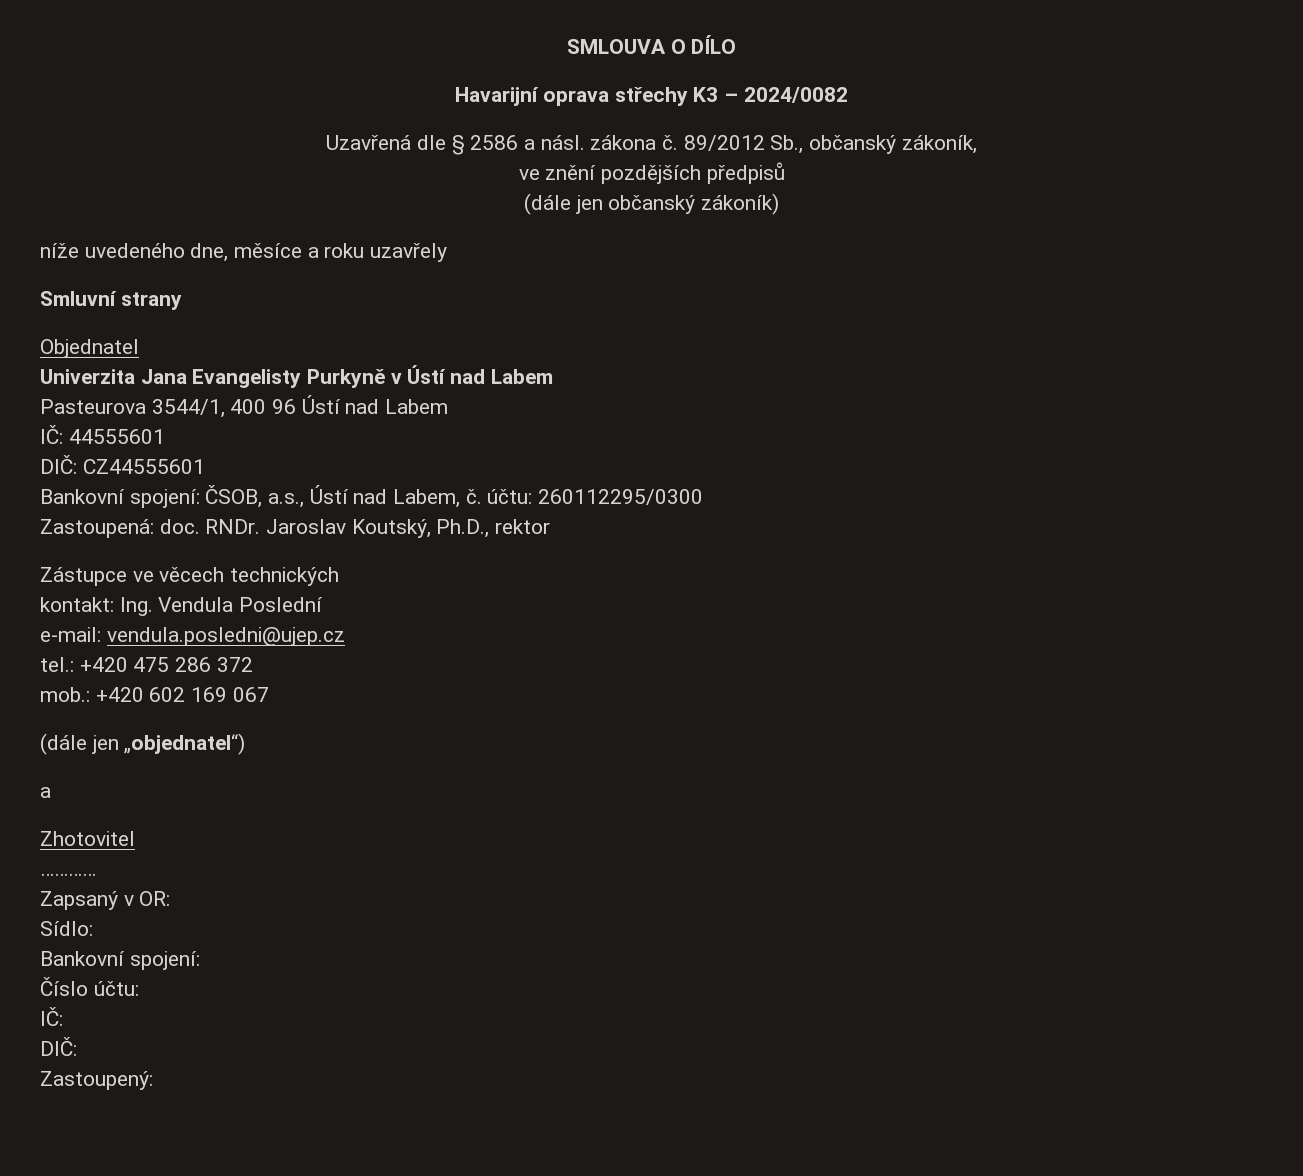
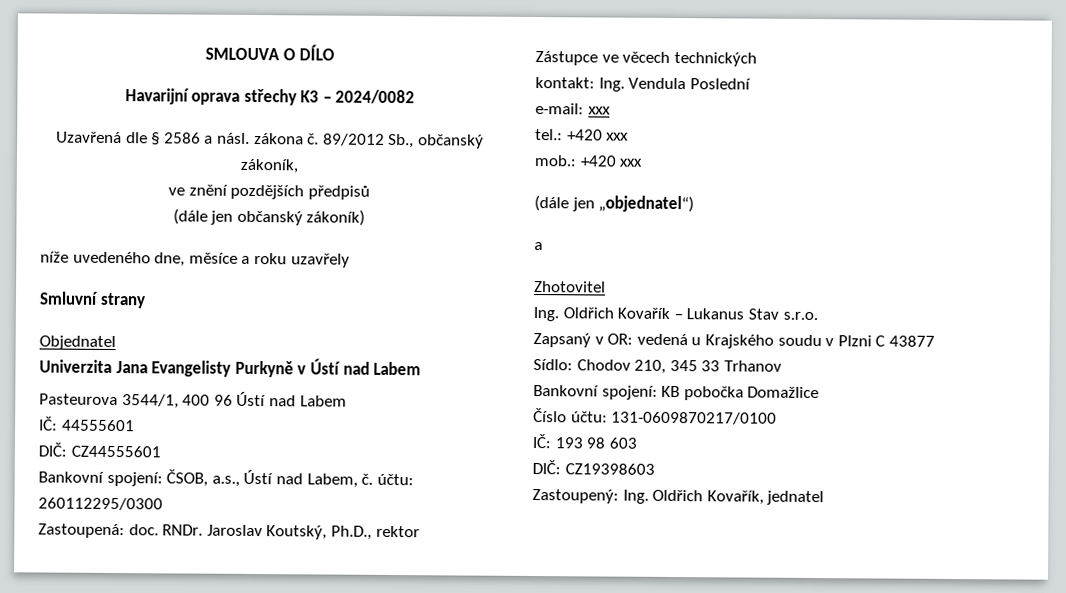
- e-mail: vendula.posledni@ujep.cz
+ e-mail: xxx
- tel.: +420 475 286 372
+ tel.: +420 xxx
- mob.: +420 602 169 067
+ mob.: +420 xxx
- …………
- Zapsaný v OR:
- Sídlo:
- Bankovní spojení:
+ Ing. Oldřich Kovařík – Lukanus Stav s.r.o.
+ Zapsaný v OR: vedená u Krajského soudu v Plzni C 43877
+ Sídlo: Chodov 210, 345 33 Trhanov
+ Bankovní spojení: KB pobočka Domažlice
- Číslo účtu:
- IČ:
- DIČ:
+ Číslo účtu: 131-0609870217/0100
+ IČ: 193 98 603
+ DIČ: CZ19398603
- Zastoupený:
+ Zastoupený: Ing. Oldřich Kovařík, jednatel

